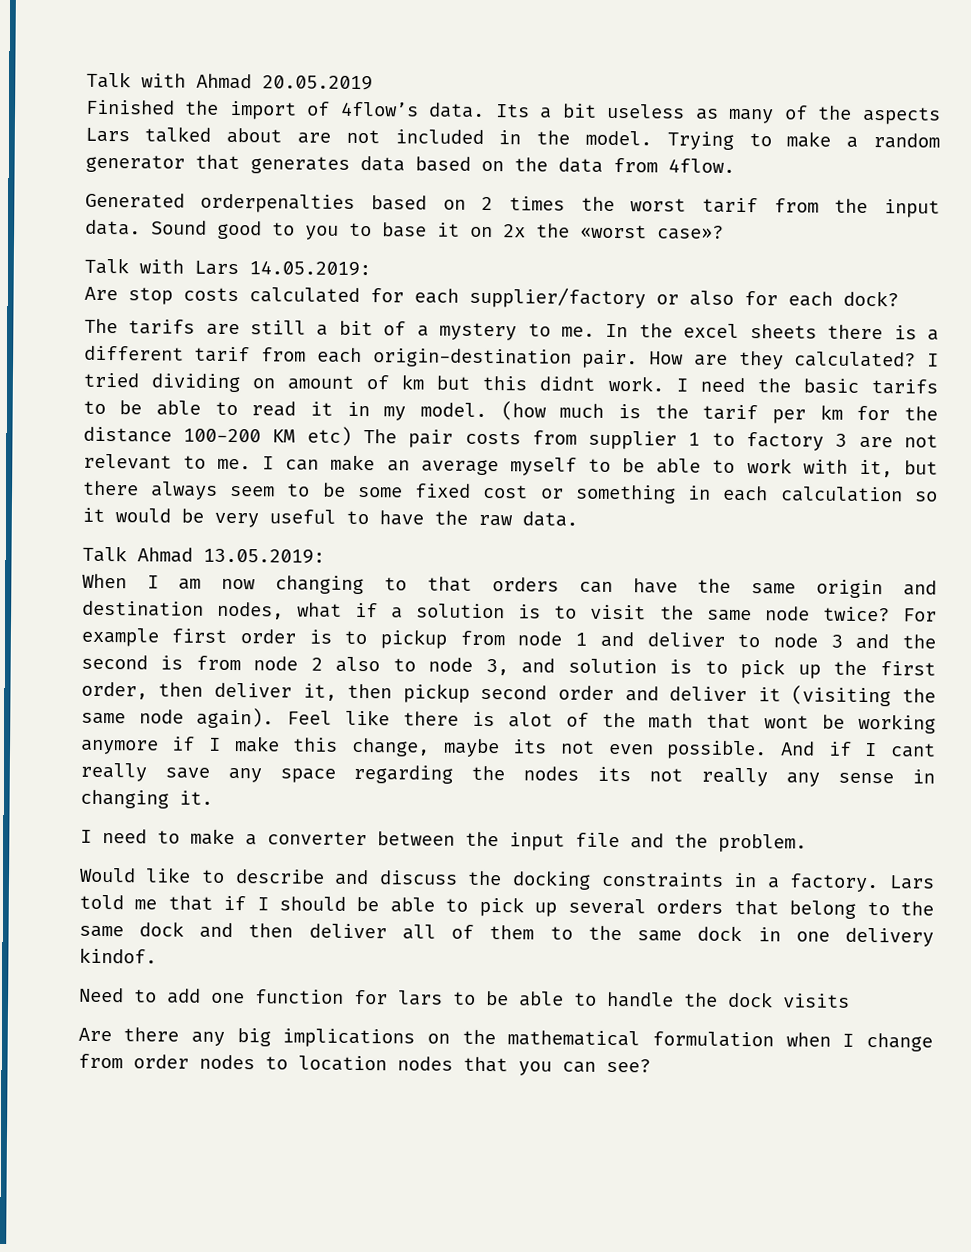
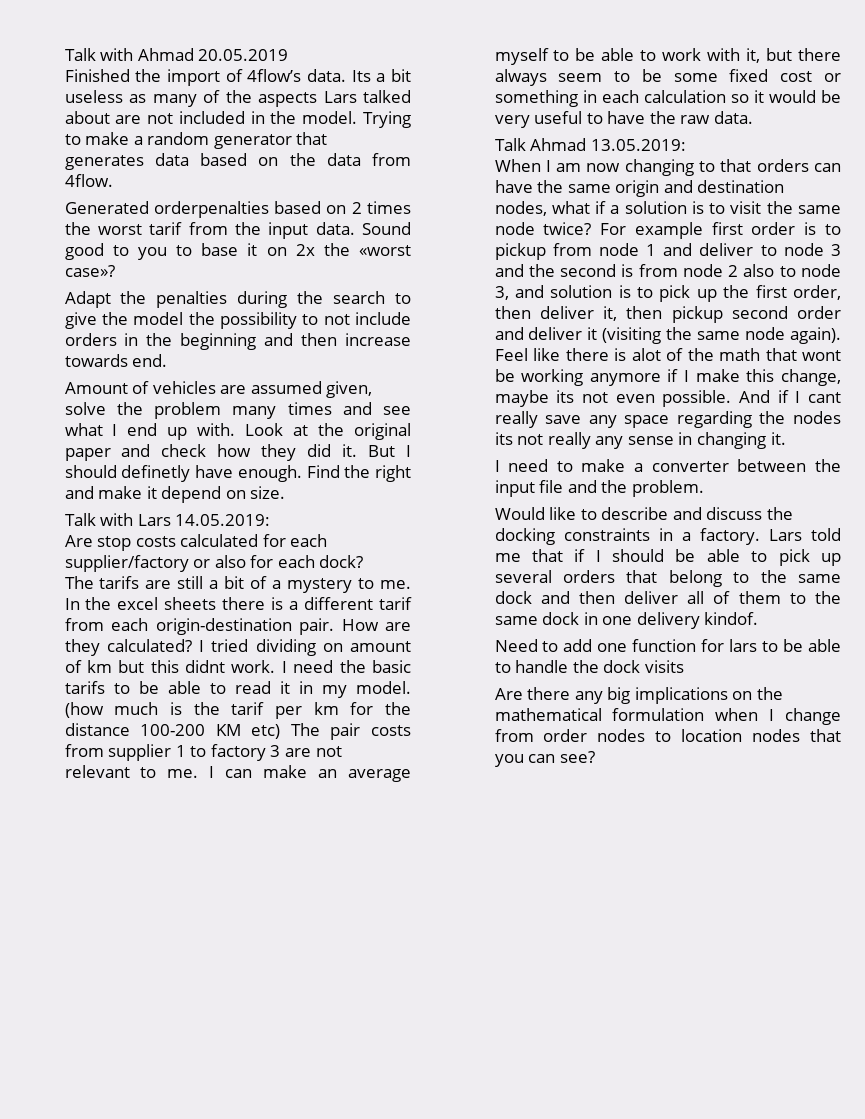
+ Adapt the penalties during the search to give the model the possibility to not include orders in the beginning and then increase towards end.
+ Amount of vehicles are assumed given, solve the problem many times and see what I end up with. Look at the original paper and check how they did it. But I should definetly have enough. Find the right and make it depend on size.

